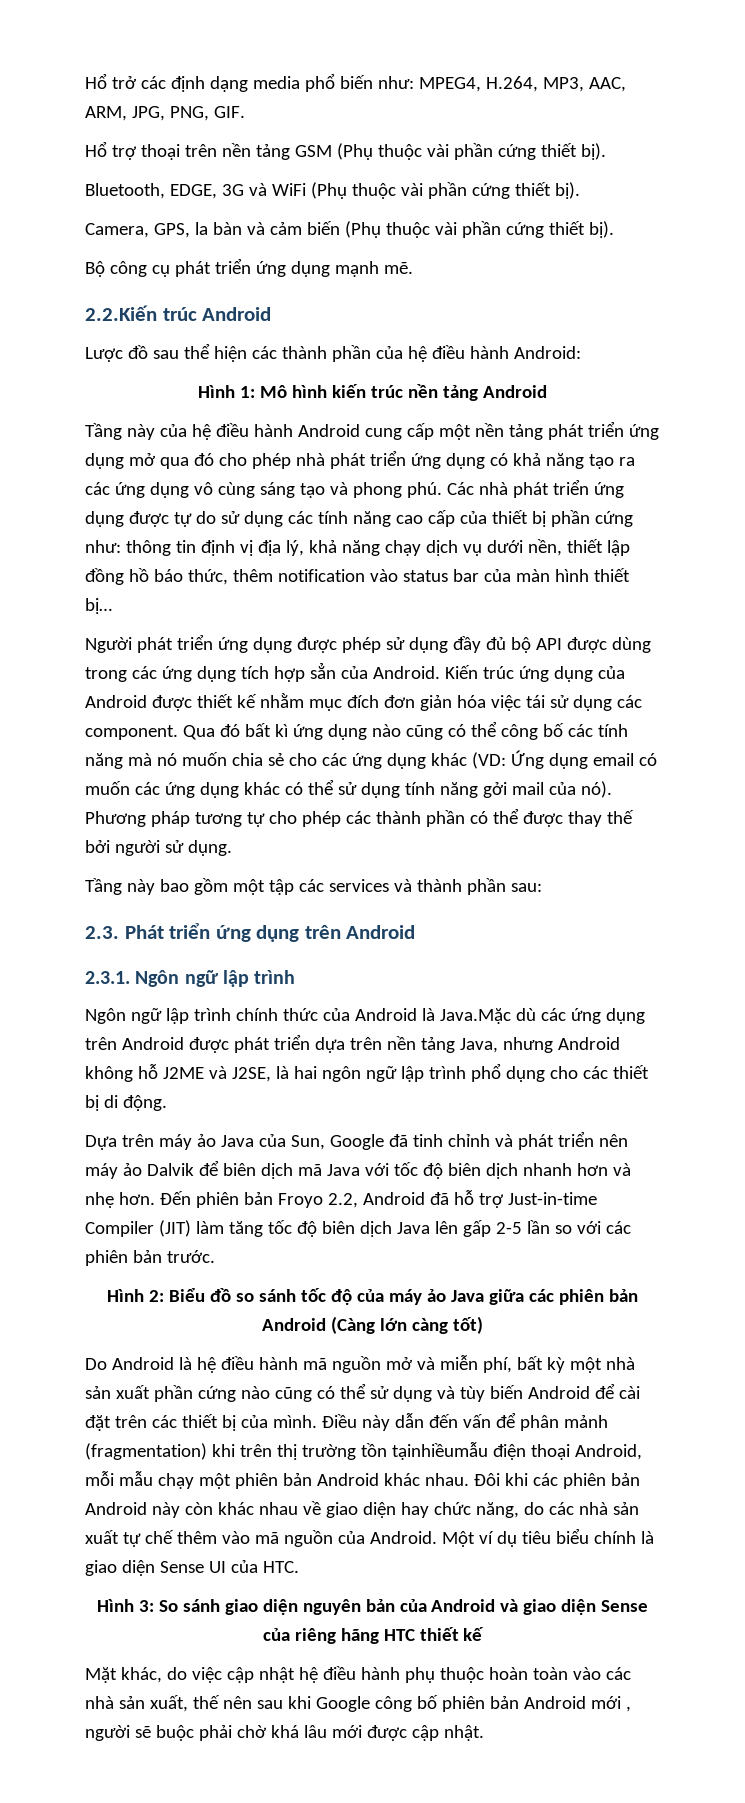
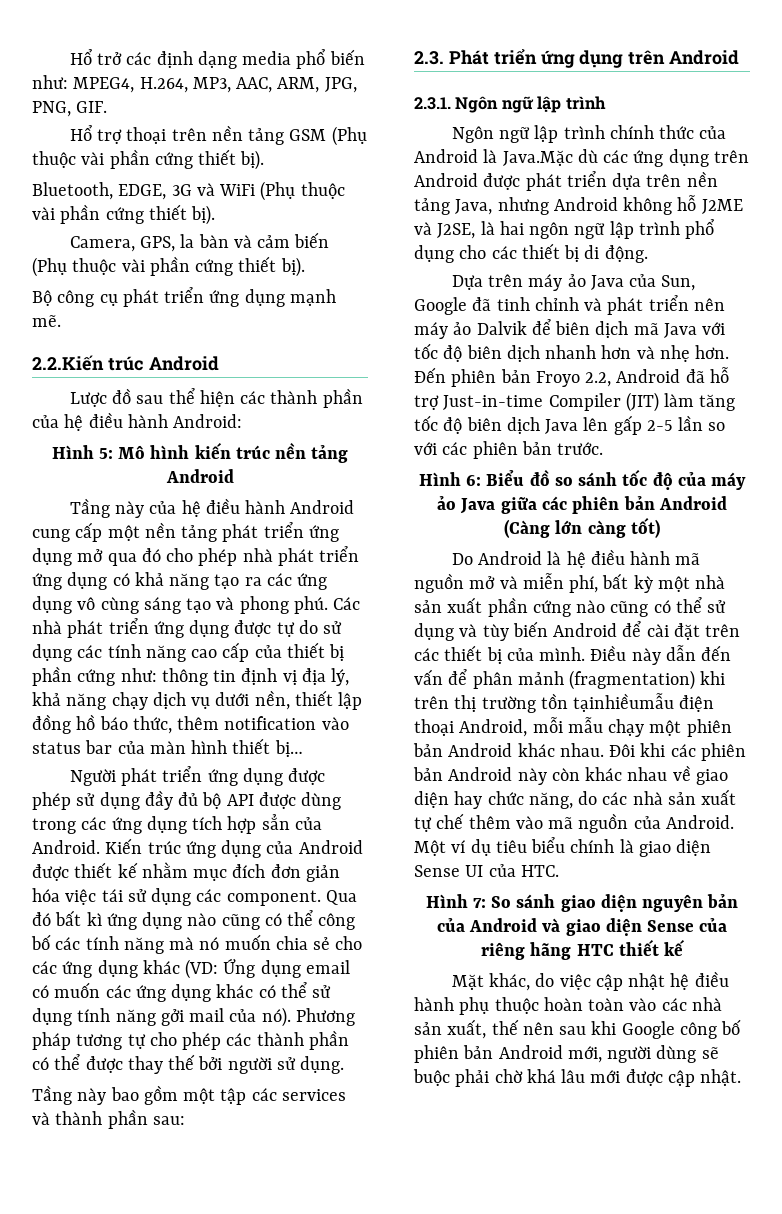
- Hình 1: Mô hình kiến trúc nền tảng Android
+ Hình 5: Mô hình kiến trúc nền tảng Android
- Hình 2: Biểu đồ so sánh tốc độ của máy ảo Java giữa các phiên bản Android (Càng lớn càng tốt)
+ Hình 6: Biểu đồ so sánh tốc độ của máy ảo Java giữa các phiên bản Android (Càng lớn càng tốt)
- Hình 3: So sánh giao diện nguyên bản của Android và giao diện Sense của riêng hãng HTC thiết kế
+ Hình 7: So sánh giao diện nguyên bản của Android và giao diện Sense của riêng hãng HTC thiết kế
- Mặt khác, do việc cập nhật hệ điều hành phụ thuộc hoàn toàn vào các nhà sản xuất, thế nên sau khi Google công bố phiên bản Android mới , người sẽ buộc phải chờ khá lâu mới được cập nhật.
+ Mặt khác, do việc cập nhật hệ điều hành phụ thuộc hoàn toàn vào các nhà sản xuất, thế nên sau khi Google công bố phiên bản Android mới, người dùng sẽ buộc phải chờ khá lâu mới được cập nhật.

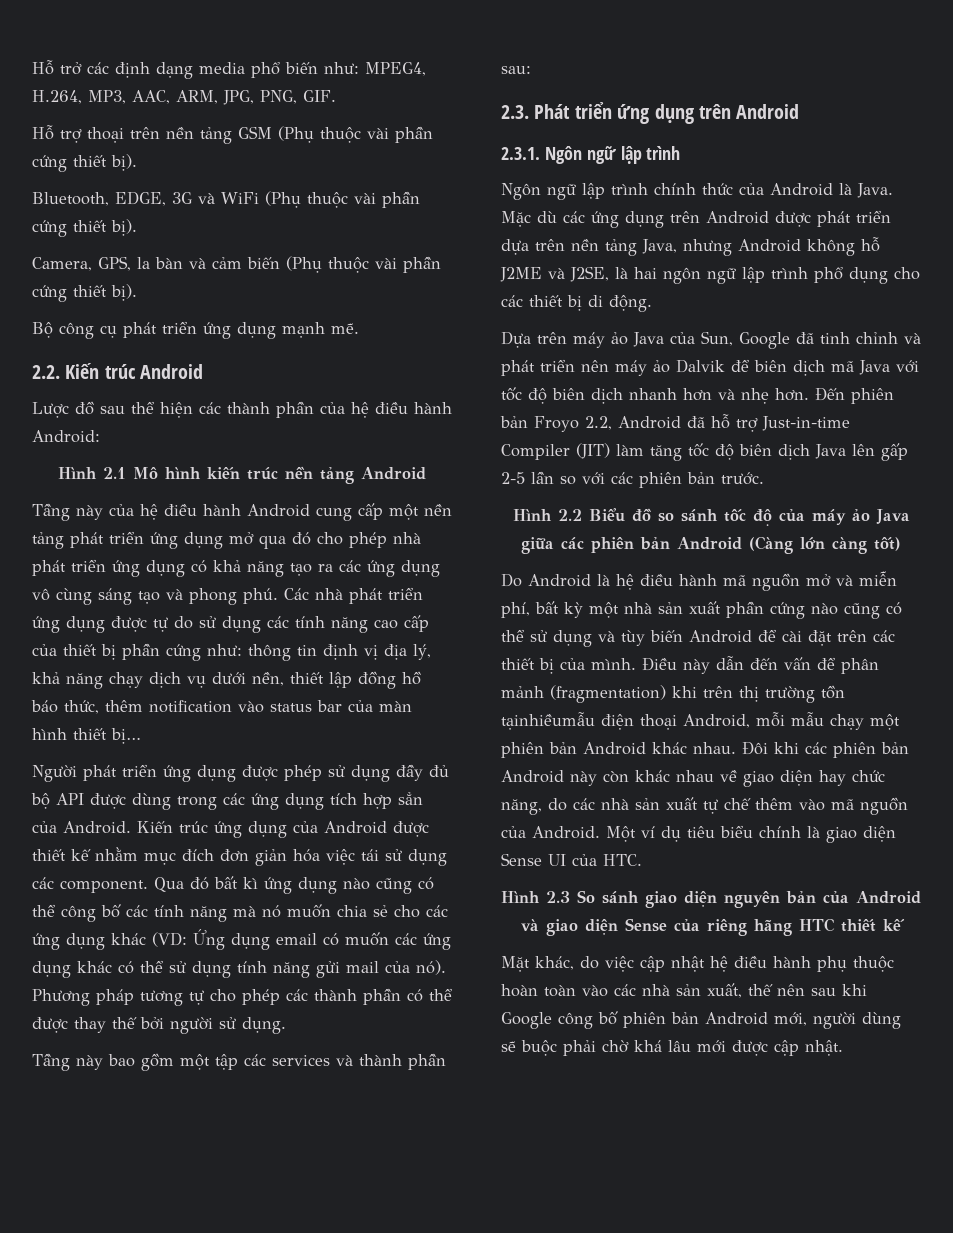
- Hổ trở các định dạng media phổ biến như: MPEG4, H.264, MP3, AAC, ARM, JPG, PNG, GIF.
+ Hỗ trở các định dạng media phổ biến như: MPEG4, H.264, MP3, AAC, ARM, JPG, PNG, GIF.
- Hổ trợ thoại trên nền tảng GSM (Phụ thuộc vài phần cứng thiết bị).
+ Hỗ trợ thoại trên nền tảng GSM (Phụ thuộc vài phần cứng thiết bị).
- 2.2.Kiến trúc Android
+ 2.2. Kiến trúc Android
- Hình 5: Mô hình kiến trúc nền tảng Android
+ Hình 2.1 Mô hình kiến trúc nền tảng Android
- Qua đó bất kì ứng dụng nào cũng có thể công bố các tính năng mà nó muốn chia sẻ cho các ứng dụng khác (VD: Ứng dụng email có muốn các ứng dụng khác có thể sử dụng tính năng gởi mail của nó).
+ Qua đó bất kì ứng dụng nào cũng có thể công bố các tính năng mà nó muốn chia sẻ cho các ứng dụng khác (VD: Ứng dụng email có muốn các ứng dụng khác có thể sử dụng tính năng gửi mail của nó).
- Ngôn ngữ lập trình chính thức của Android là Java.Mặc dù các ứng dụng trên Android được phát triển dựa trên nền tảng Java, nhưng Android không hỗ J2ME và J2SE, là hai ngôn ngữ lập trình phổ dụng cho các thiết bị di động.
+ Ngôn ngữ lập trình chính thức của Android là Java. Mặc dù các ứng dụng trên Android được phát triển dựa trên nền tảng Java, nhưng Android không hỗ J2ME và J2SE, là hai ngôn ngữ lập trình phổ dụng cho các thiết bị di động.
- Hình 6: Biểu đồ so sánh tốc độ của máy ảo Java giữa các phiên bản Android (Càng lớn càng tốt)
+ Hình 2.2 Biểu đồ so sánh tốc độ của máy ảo Java giữa các phiên bản Android (Càng lớn càng tốt)
- Hình 7: So sánh giao diện nguyên bản của Android và giao diện Sense của riêng hãng HTC thiết kế
+ Hình 2.3 So sánh giao diện nguyên bản của Android và giao diện Sense của riêng hãng HTC thiết kế

